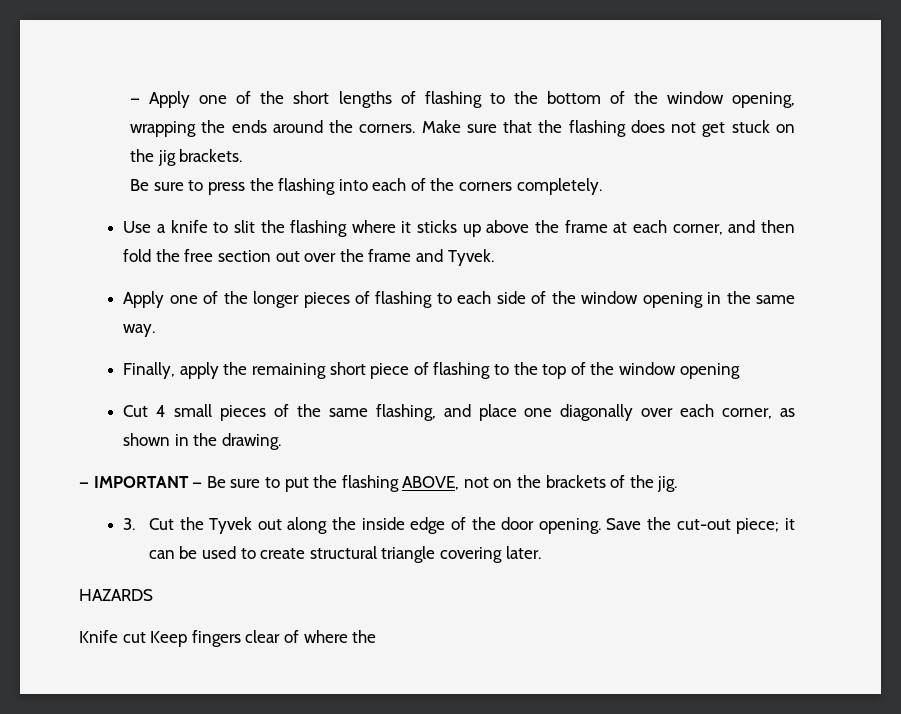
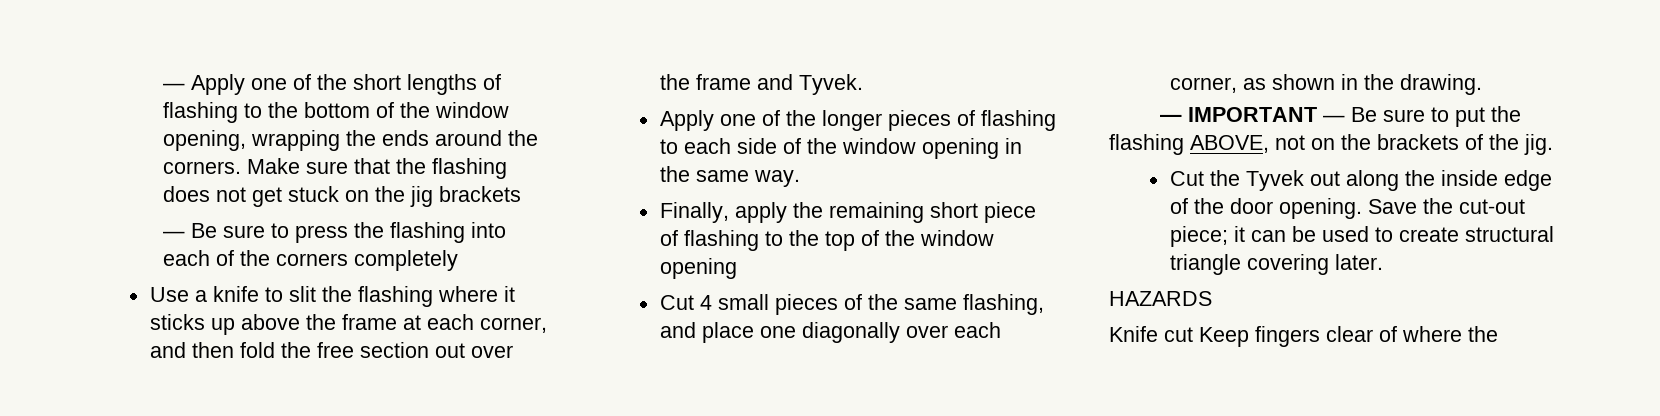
- Make sure that the flashing does not get stuck on the jig brackets.
- Be sure to press the flashing into each of the corners completely.
+ Make sure that the flashing does not get stuck on the jig brackets
+ — Be sure to press the flashing into each of the corners completely
- 3. Cut the Tyvek out along the inside edge of the door opening.
+ Cut the Tyvek out along the inside edge of the door opening.

